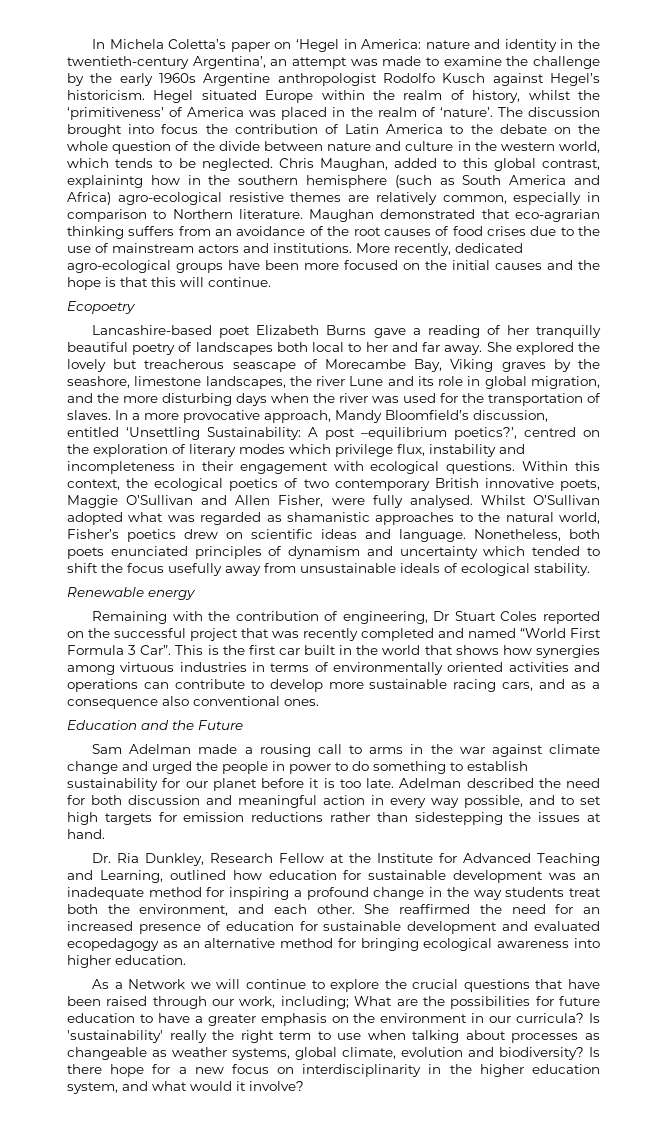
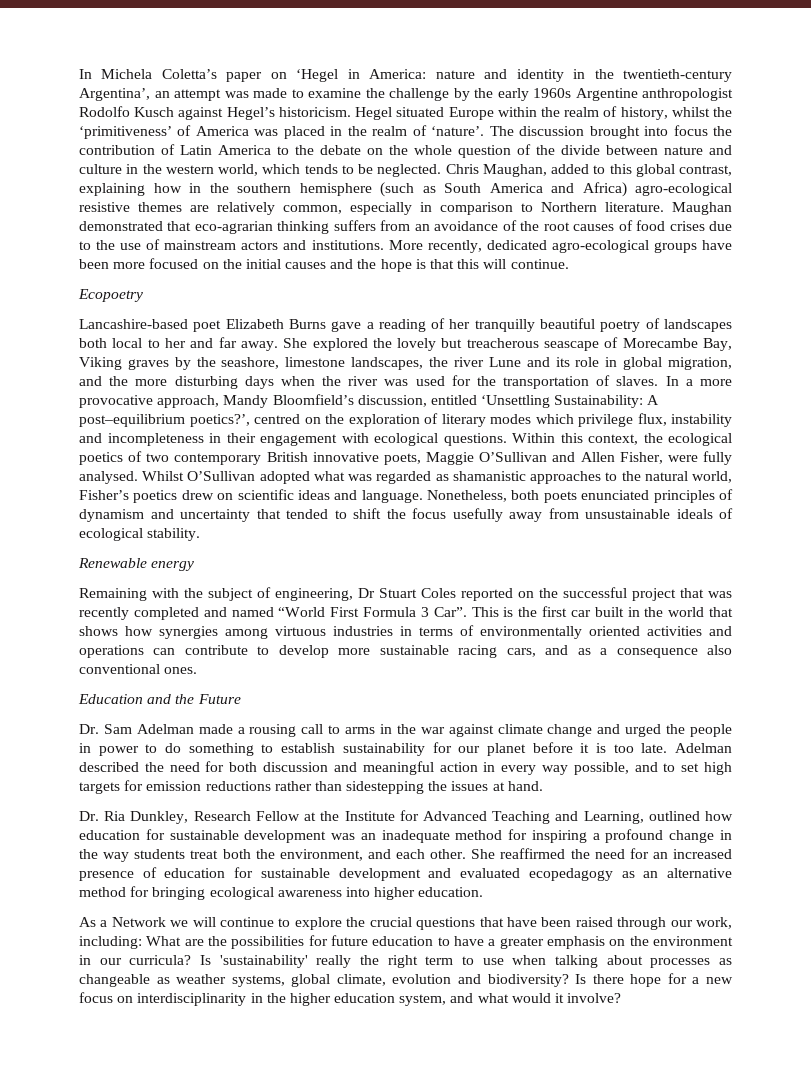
- Chris Maughan, added to this global contrast, explainintg how in the southern hemisphere (such as South America and Africa) agro-ecological resistive themes are relatively common, especially in comparison to Northern literature.
+ Chris Maughan, added to this global contrast, explaining how in the southern hemisphere (such as South America and Africa) agro-ecological resistive themes are relatively common, especially in comparison to Northern literature.
- In a more provocative approach, Mandy Bloomfield’s discussion, entitled ‘Unsettling Sustainability: A post –equilibrium poetics?’, centred on the exploration of literary modes which privilege flux, instability and incompleteness in their engagement with ecological questions.
+ In a more provocative approach, Mandy Bloomfield’s discussion, entitled ‘Unsettling Sustainability: A post–equilibrium poetics?’, centred on the exploration of literary modes which privilege flux, instability and incompleteness in their engagement with ecological questions.
- Nonetheless, both poets enunciated principles of dynamism and uncertainty which tended to shift the focus usefully away from unsustainable ideals of ecological stability.
+ Nonetheless, both poets enunciated principles of dynamism and uncertainty that tended to shift the focus usefully away from unsustainable ideals of ecological stability.
- Remaining with the contribution of engineering, Dr Stuart Coles reported on the successful project that was recently completed and named “World First Formula 3 Car”.
+ Remaining with the subject of engineering, Dr Stuart Coles reported on the successful project that was recently completed and named “World First Formula 3 Car”.
- Sam Adelman made a rousing call to arms in the war against climate change and urged the people in power to do something to establish sustainability for our planet before it is too late.
+ Dr. Sam Adelman made a rousing call to arms in the war against climate change and urged the people in power to do something to establish sustainability for our planet before it is too late.
- As a Network we will continue to explore the crucial questions that have been raised through our work, including; What are the possibilities for future education to have a greater emphasis on the environment in our curricula?
+ As a Network we will continue to explore the crucial questions that have been raised through our work, including: What are the possibilities for future education to have a greater emphasis on the environment in our curricula?

